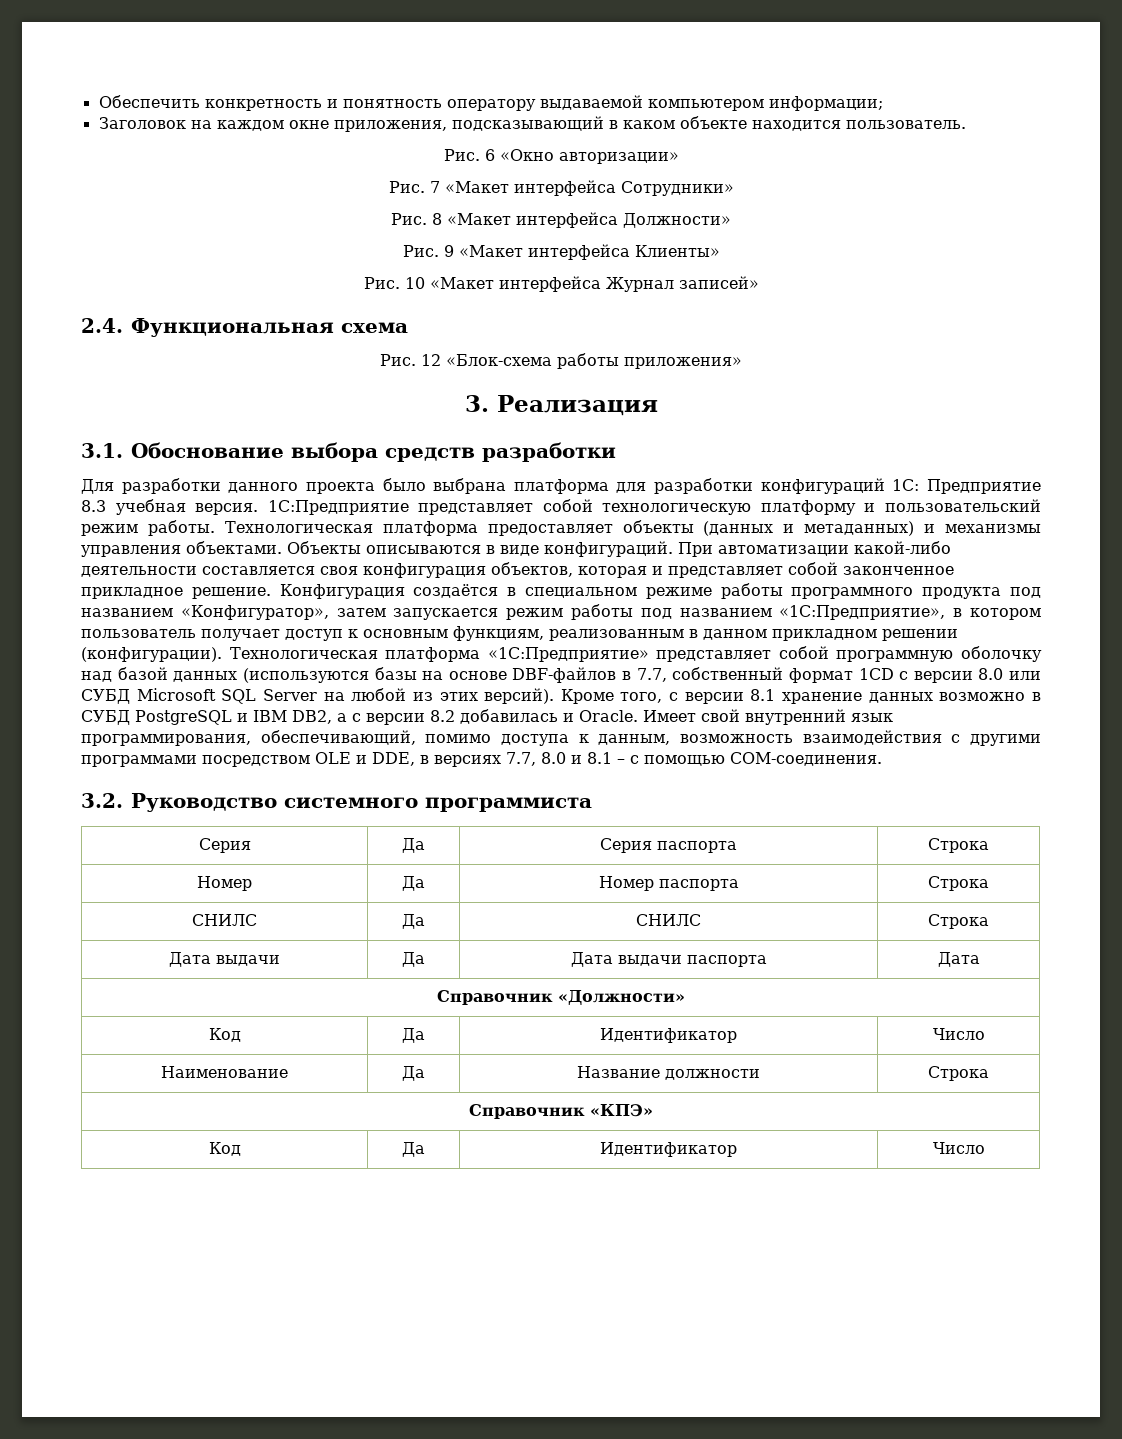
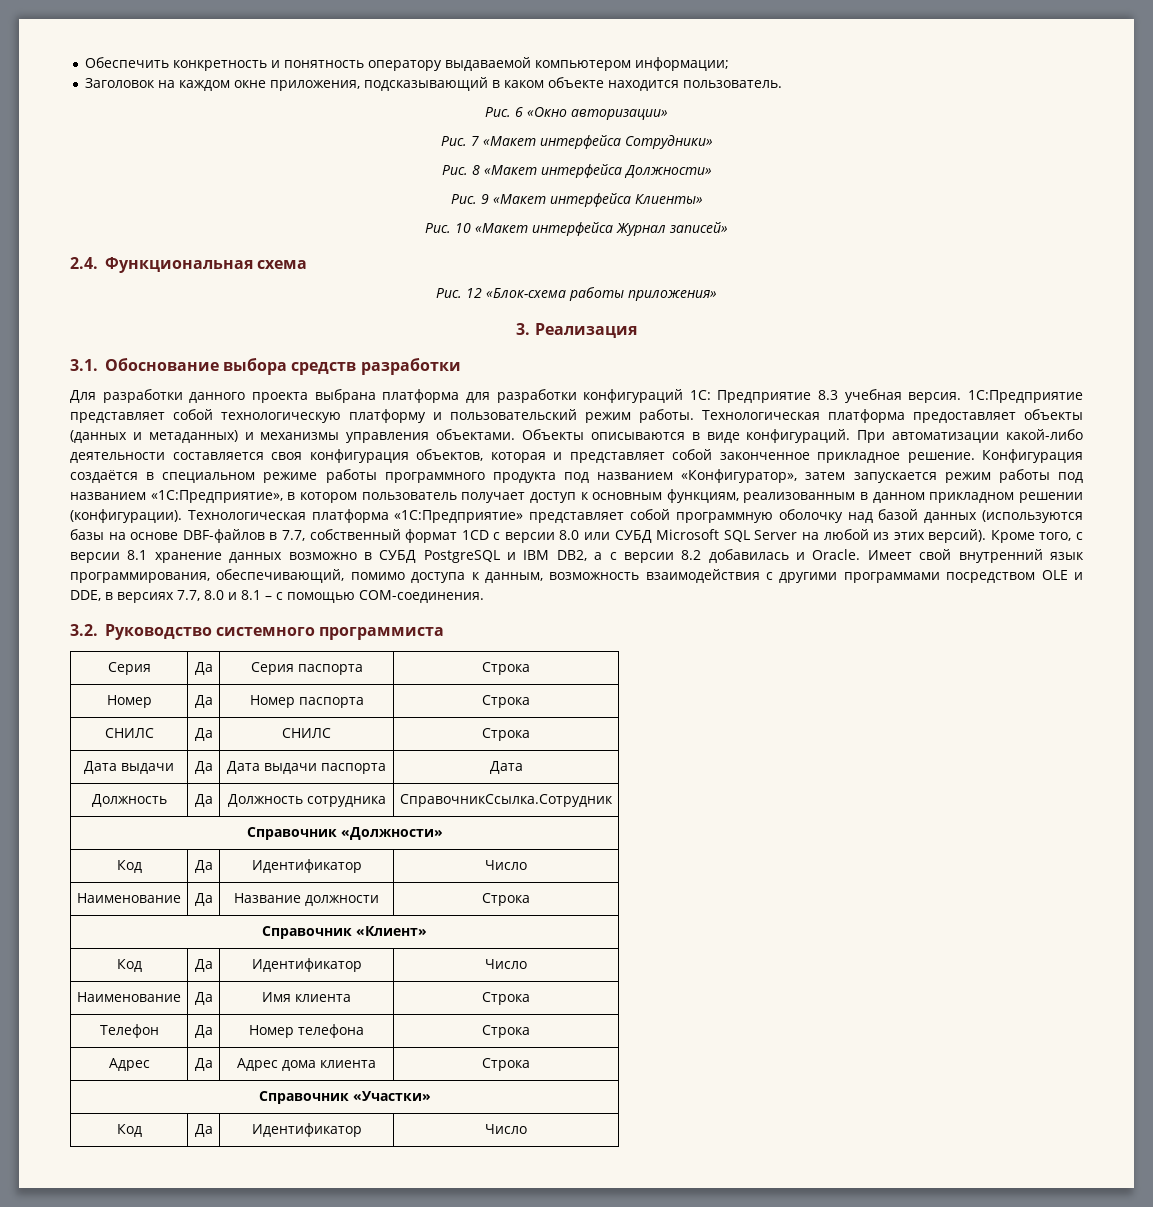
- Для разработки данного проекта было выбрана платформа для разработки конфигураций 1С: Предприятие 8.3 учебная версия.
+ Для разработки данного проекта выбрана платформа для разработки конфигураций 1С: Предприятие 8.3 учебная версия.
+ Должность | Да | Должность сотрудника | СправочникСсылка.Сотрудник
- Справочник «КПЭ»
+ Справочник «Клиент»
+ Код | Да | Идентификатор | Число
+ Наименование | Да | Имя клиента | Строка
+ Телефон | Да | Номер телефона | Строка
+ Адрес | Да | Адрес дома клиента | Строка
+ Справочник «Участки»

